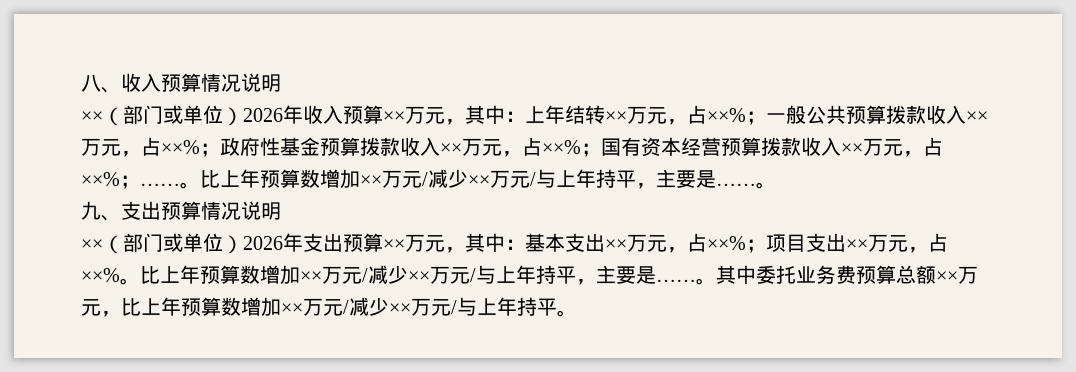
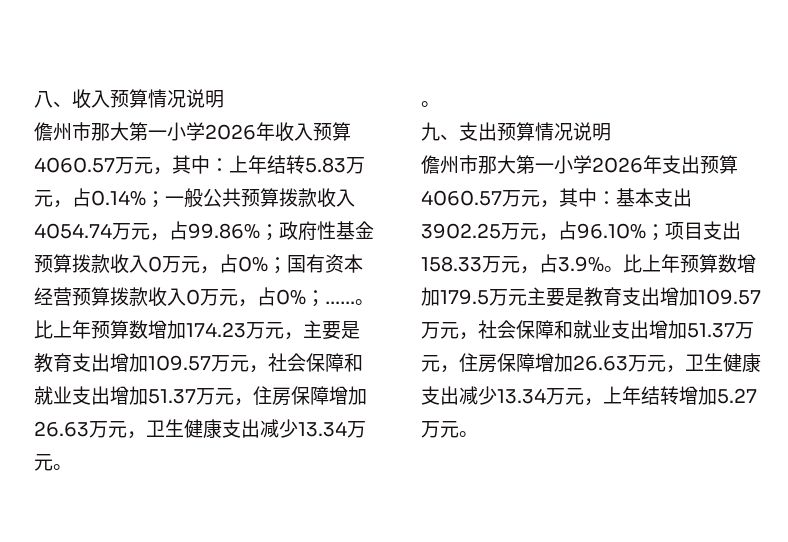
- ××（部门或单位）2026年收入预算××万元，其中：上年结转××万元，占××%；一般公共预算拨款收入××万元，占××%；政府性基金预算拨款收入××万元，占××%；国有资本经营预算拨款收入××万元，占××%；……。比上年预算数增加××万元/减少××万元/与上年持平，主要是……。
+ 儋州市那大第一小学2026年收入预算4060.57万元，其中：上年结转5.83万元，占0.14%；一般公共预算拨款收入4054.74万元，占99.86%；政府性基金预算拨款收入0万元，占0%；国有资本经营预算拨款收入0万元，占0%；……。比上年预算数增加174.23万元，主要是教育支出增加109.57万元，社会保障和就业支出增加51.37万元，住房保障增加26.63万元，卫生健康支出减少13.34万元。
+ 。
- ××（部门或单位）2026年支出预算××万元，其中：基本支出××万元，占××%；项目支出××万元，占××%。比上年预算数增加××万元/减少××万元/与上年持平，主要是……。其中委托业务费预算总额××万元，比上年预算数增加××万元/减少××万元/与上年持平。
+ 儋州市那大第一小学2026年支出预算4060.57万元，其中：基本支出3902.25万元，占96.10%；项目支出158.33万元，占3.9%。比上年预算数增加179.5万元主要是教育支出增加109.57万元，社会保障和就业支出增加51.37万元，住房保障增加26.63万元，卫生健康支出减少13.34万元，上年结转增加5.27万元。

